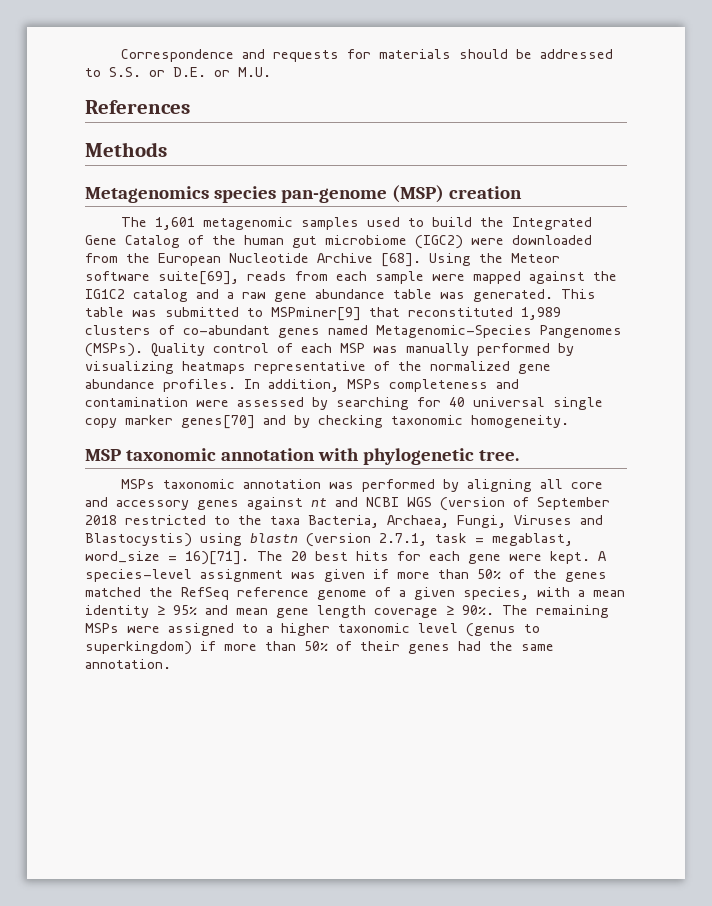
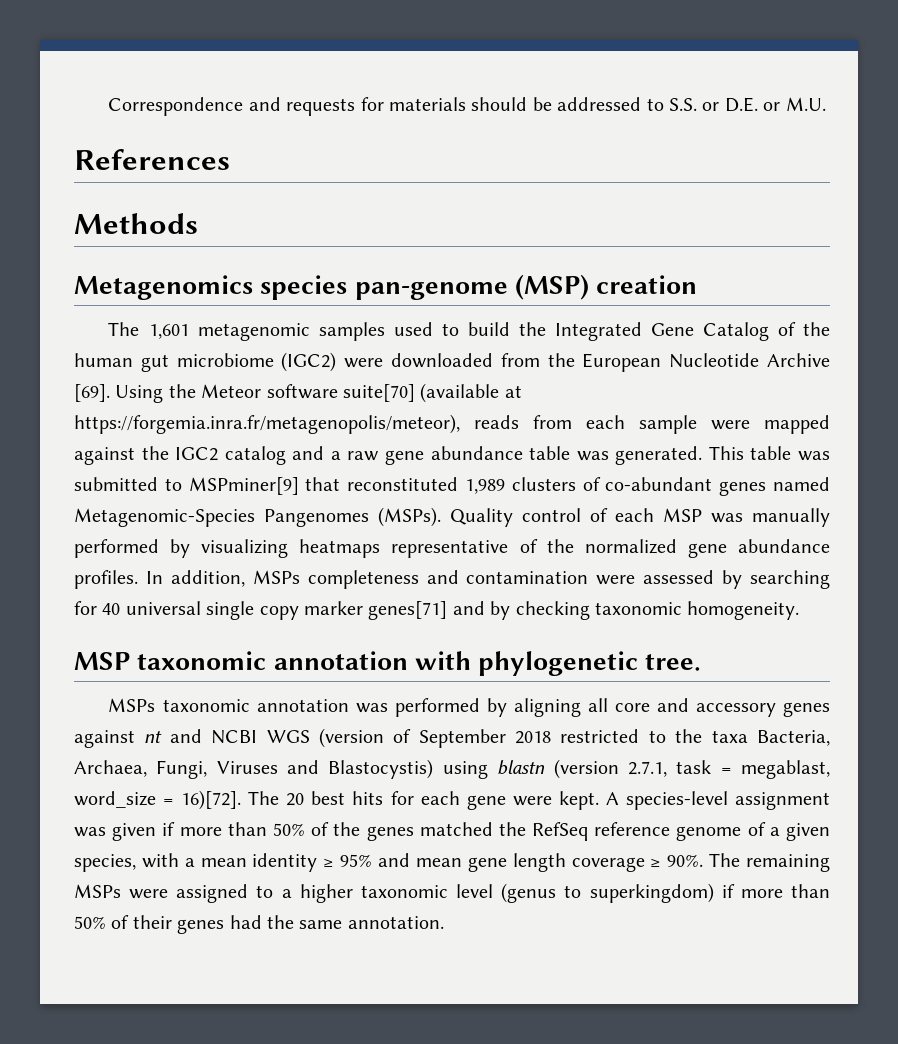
- The 1,601 metagenomic samples used to build the Integrated Gene Catalog of the human gut microbiome (IGC2) were downloaded from the European Nucleotide Archive [68].
+ The 1,601 metagenomic samples used to build the Integrated Gene Catalog of the human gut microbiome (IGC2) were downloaded from the European Nucleotide Archive [69].
- Using the Meteor software suite[69], reads from each sample were mapped against the IG1C2 catalog and a raw gene abundance table was generated.
+ Using the Meteor software suite[70] (available at https://forgemia.inra.fr/metagenopolis/meteor), reads from each sample were mapped against the IGC2 catalog and a raw gene abundance table was generated.
- In addition, MSPs completeness and contamination were assessed by searching for 40 universal single copy marker genes[70] and by checking taxonomic homogeneity.
+ In addition, MSPs completeness and contamination were assessed by searching for 40 universal single copy marker genes[71] and by checking taxonomic homogeneity.
- MSPs taxonomic annotation was performed by aligning all core and accessory genes against nt and NCBI WGS (version of September 2018 restricted to the taxa Bacteria, Archaea, Fungi, Viruses and Blastocystis) using blastn (version 2.7.1, task = megablast, word_size = 16)[71].
+ MSPs taxonomic annotation was performed by aligning all core and accessory genes against nt and NCBI WGS (version of September 2018 restricted to the taxa Bacteria, Archaea, Fungi, Viruses and Blastocystis) using blastn (version 2.7.1, task = megablast, word_size = 16)[72].

